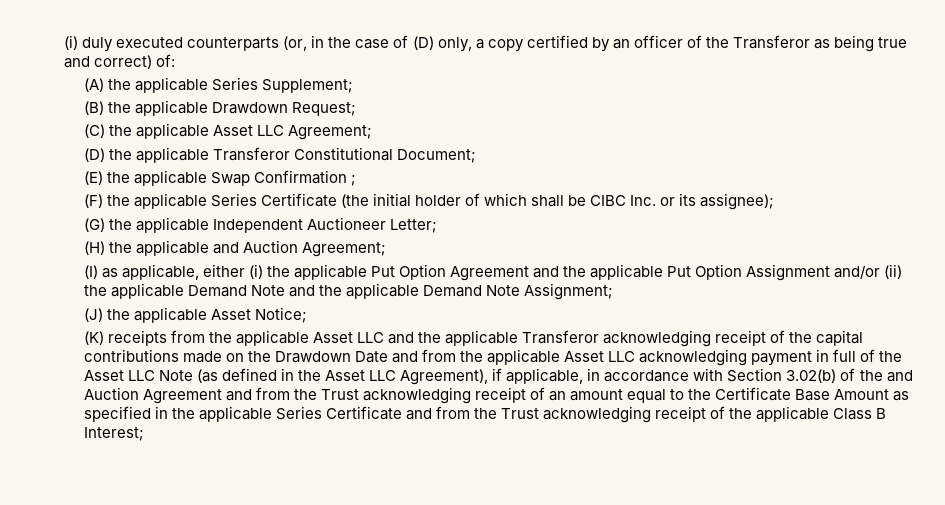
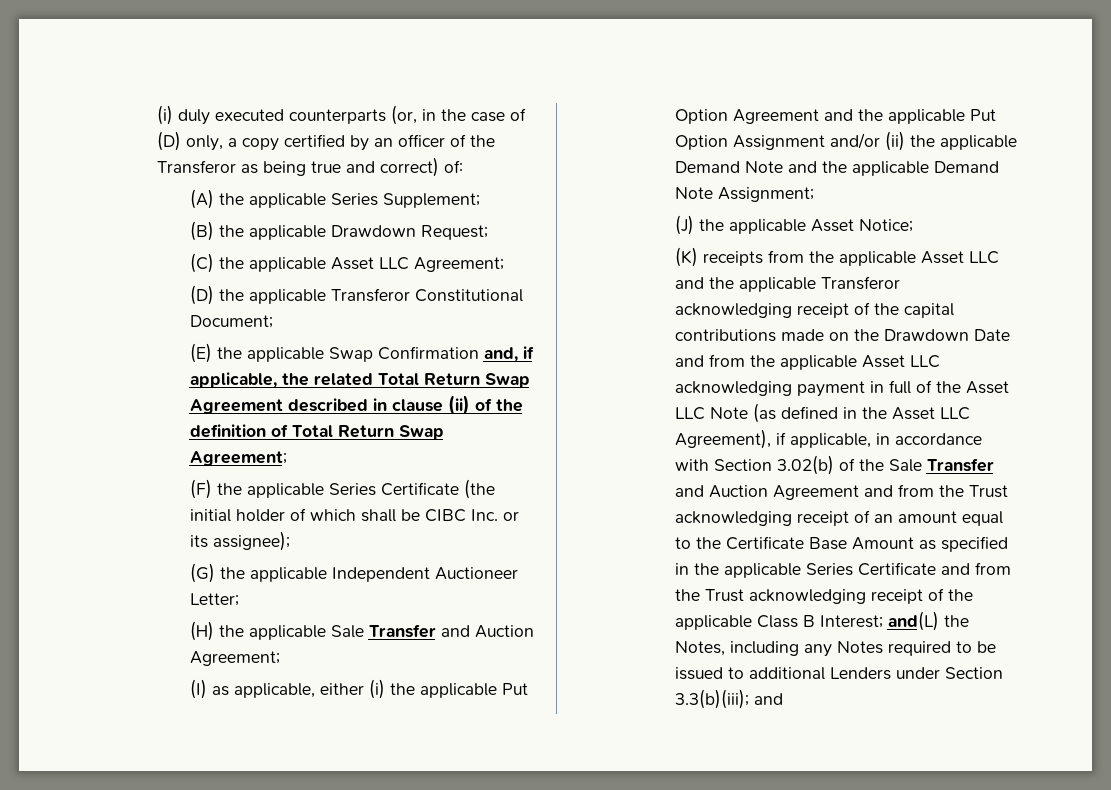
- (E) the applicable Swap Confirmation ;
+ (E) the applicable Swap Confirmation and, if applicable, the related Total Return Swap Agreement described in clause (ii) of the definition of Total Return Swap Agreement;
- (H) the applicable and Auction Agreement;
+ (H) the applicable Sale Transfer and Auction Agreement;
- (K) receipts from the applicable Asset LLC and the applicable Transferor acknowledging receipt of the capital contributions made on the Drawdown Date and from the applicable Asset LLC acknowledging payment in full of the Asset LLC Note (as defined in the Asset LLC Agreement), if applicable, in accordance with Section 3.02(b) of the and Auction Agreement and from the Trust acknowledging receipt of an amount equal to the Certificate Base Amount as specified in the applicable Series Certificate and from the Trust acknowledging receipt of the applicable Class B Interest;
+ (K) receipts from the applicable Asset LLC and the applicable Transferor acknowledging receipt of the capital contributions made on the Drawdown Date and from the applicable Asset LLC acknowledging payment in full of the Asset LLC Note (as defined in the Asset LLC Agreement), if applicable, in accordance with Section 3.02(b) of the Sale Transfer and Auction Agreement and from the Trust acknowledging receipt of an amount equal to the Certificate Base Amount as specified in the applicable Series Certificate and from the Trust acknowledging receipt of the applicable Class B Interest;
+ and(L) the Notes, including any Notes required to be issued to additional Lenders under Section 3.3(b)(iii); and

